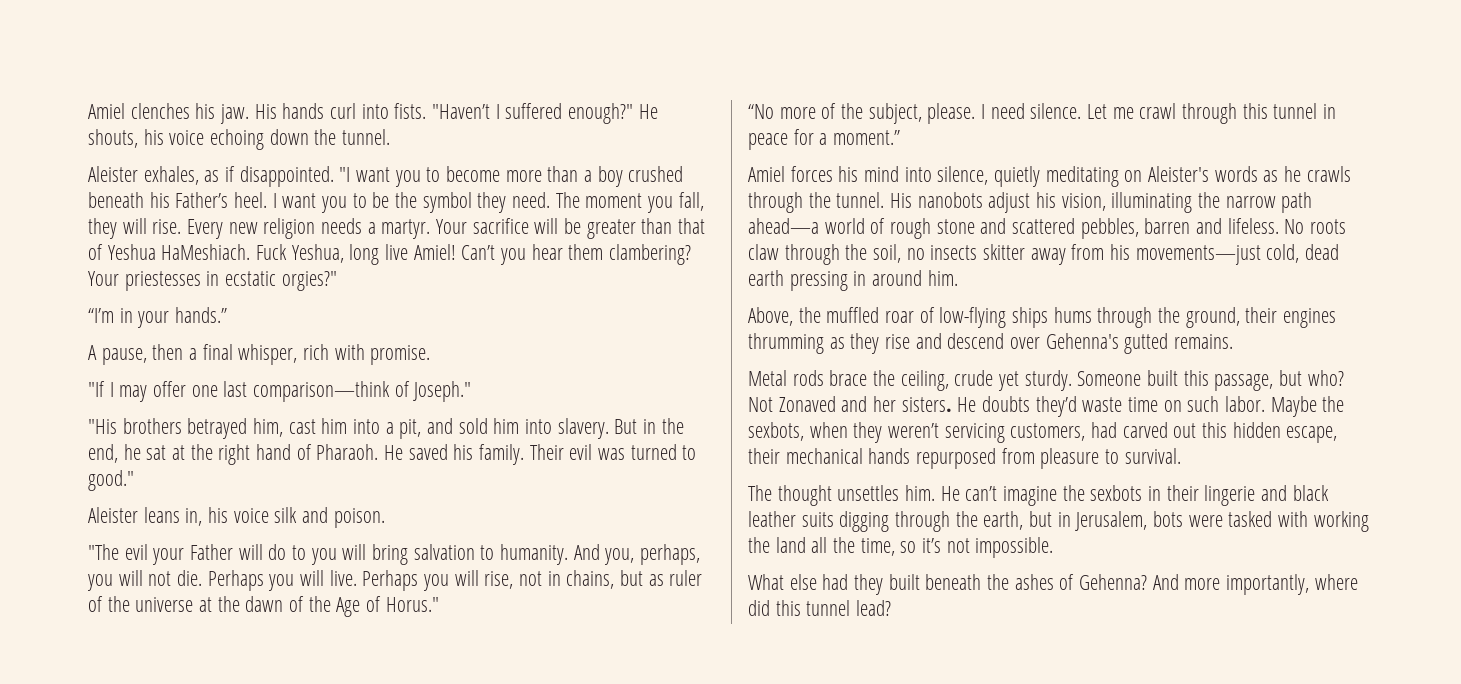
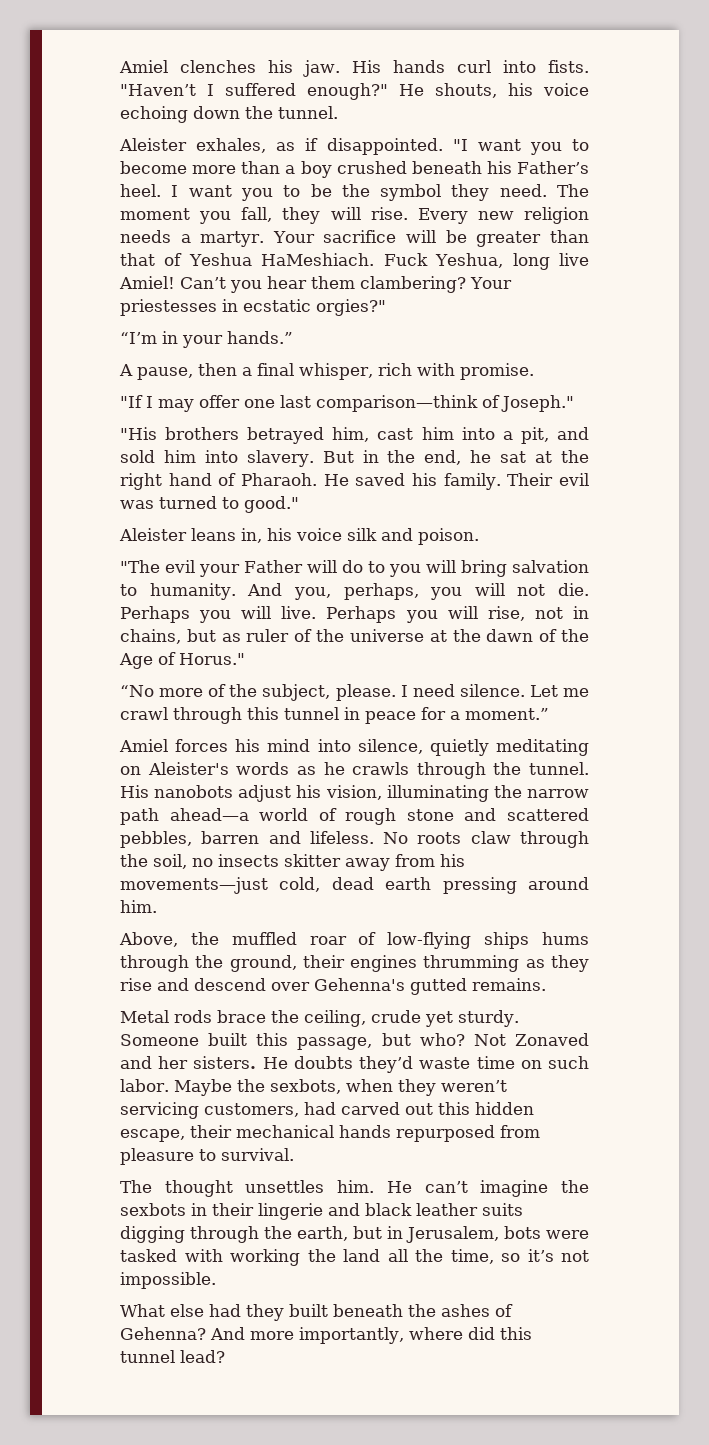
- No roots claw through the soil, no insects skitter away from his movements—just cold, dead earth pressing in around him.
+ No roots claw through the soil, no insects skitter away from his movements—just cold, dead earth pressing around him.

